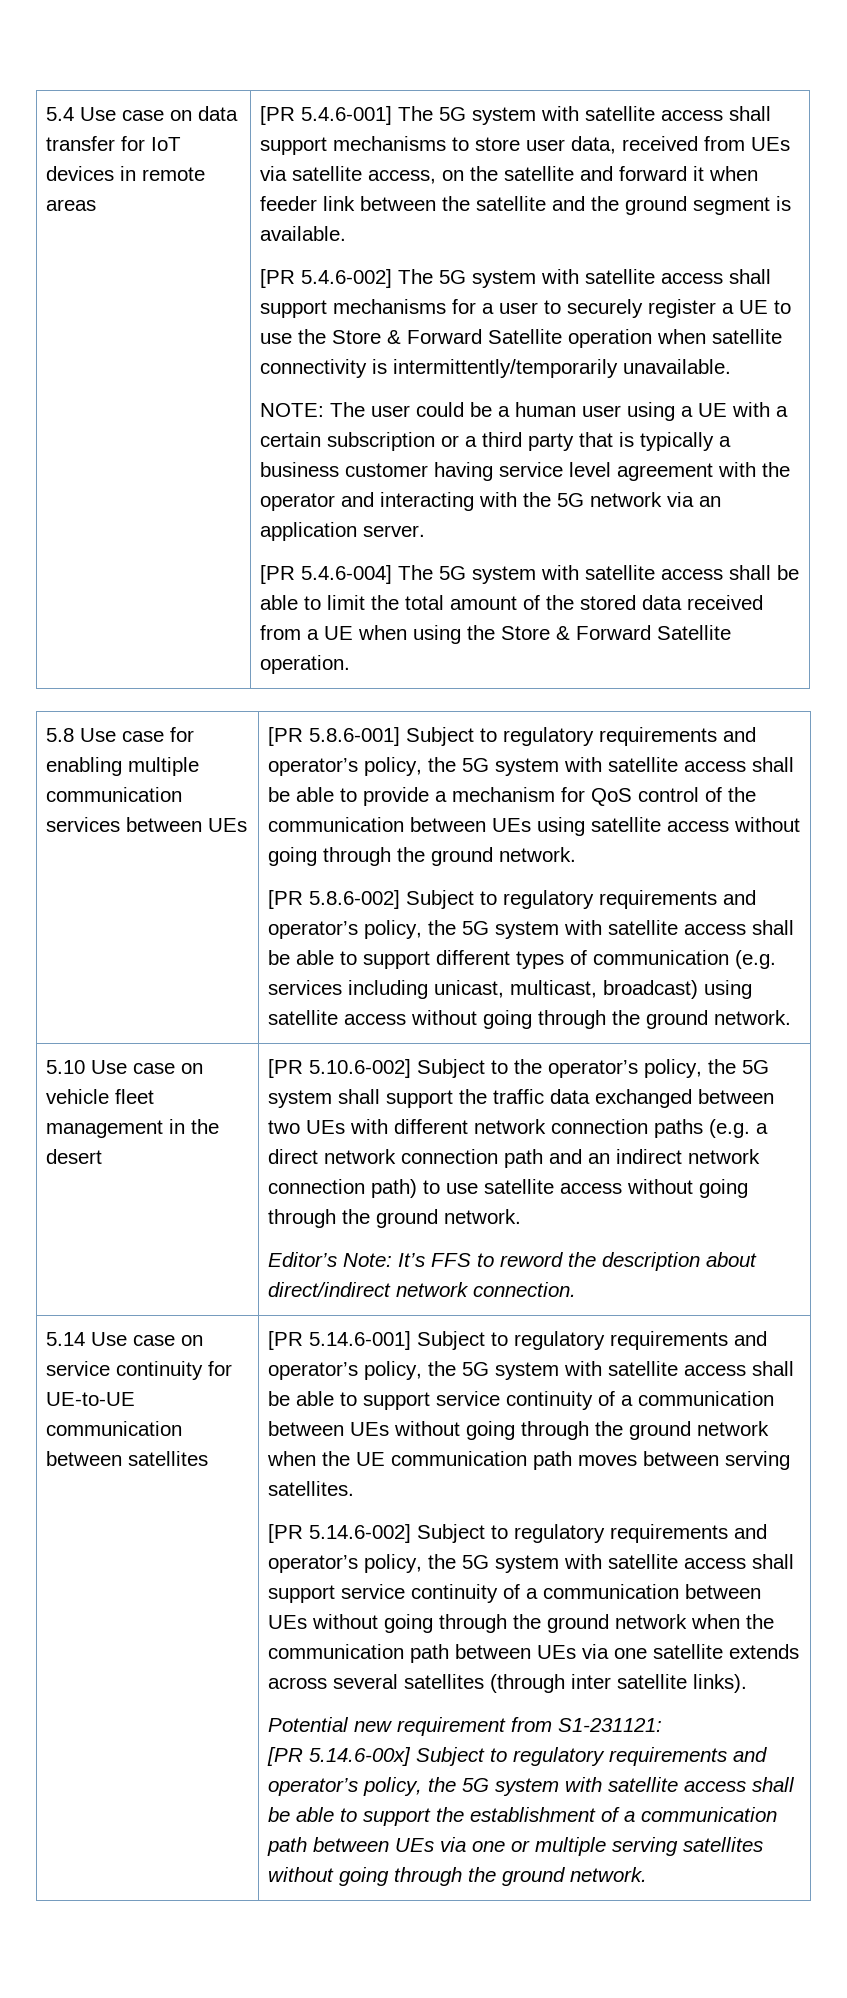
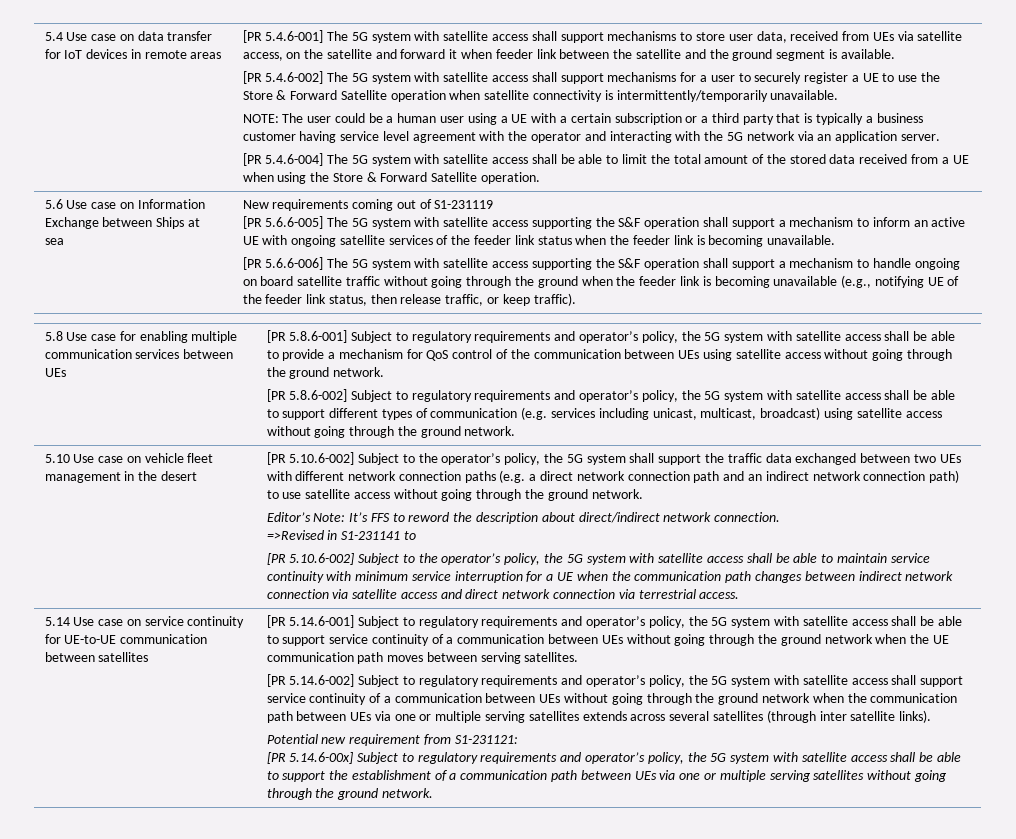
+ 5.6 Use case on Information Exchange between Ships at sea | New requirements coming out of S1-231119
+ [PR 5.6.6-005] The 5G system with satellite access supporting the S&F operation shall support a mechanism to inform an active UE with ongoing satellite services of the feeder link status when the feeder link is becoming unavailable.
+ [PR 5.6.6-006] The 5G system with satellite access supporting the S&F operation shall support a mechanism to handle ongoing on board satellite traffic without going through the ground when the feeder link is becoming unavailable (e.g., notifying UE of the feeder link status, then release traffic, or keep traffic).
+ =>Revised in S1-231141 to
+ [PR 5.10.6-002] Subject to the operator’s policy, the 5G system with satellite access shall be able to maintain service continuity with minimum service interruption for a UE when the communication path changes between indirect network connection via satellite access and direct network connection via terrestrial access.
- [PR 5.14.6-002] Subject to regulatory requirements and operator’s policy, the 5G system with satellite access shall support service continuity of a communication between UEs without going through the ground network when the communication path between UEs via one satellite extends across several satellites (through inter satellite links).
+ [PR 5.14.6-002] Subject to regulatory requirements and operator’s policy, the 5G system with satellite access shall support service continuity of a communication between UEs without going through the ground network when the communication path between UEs via one or multiple serving satellites extends across several satellites (through inter satellite links).

